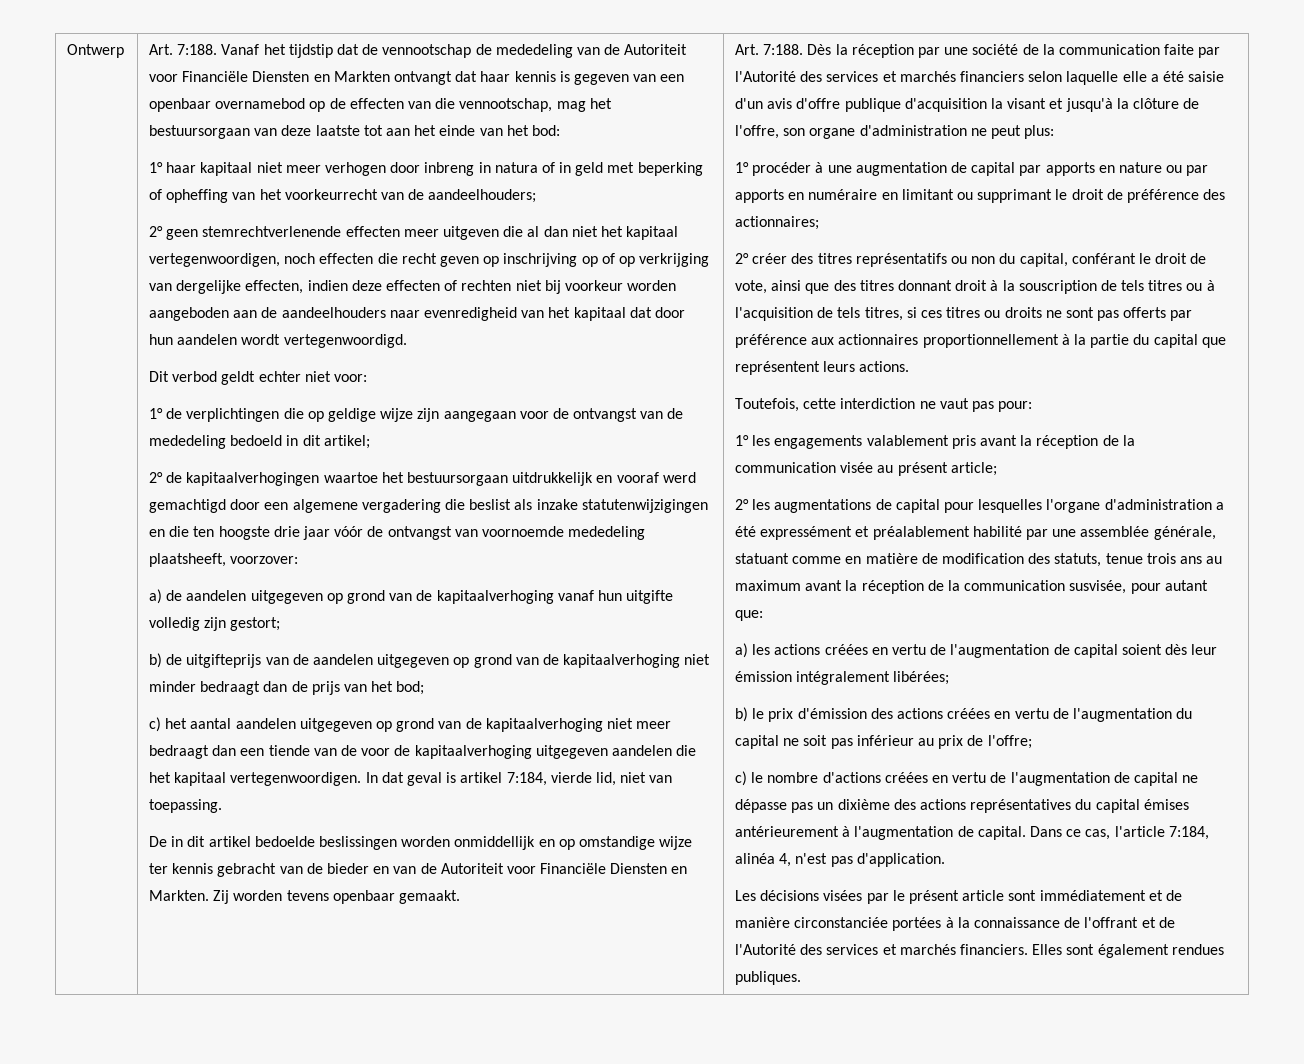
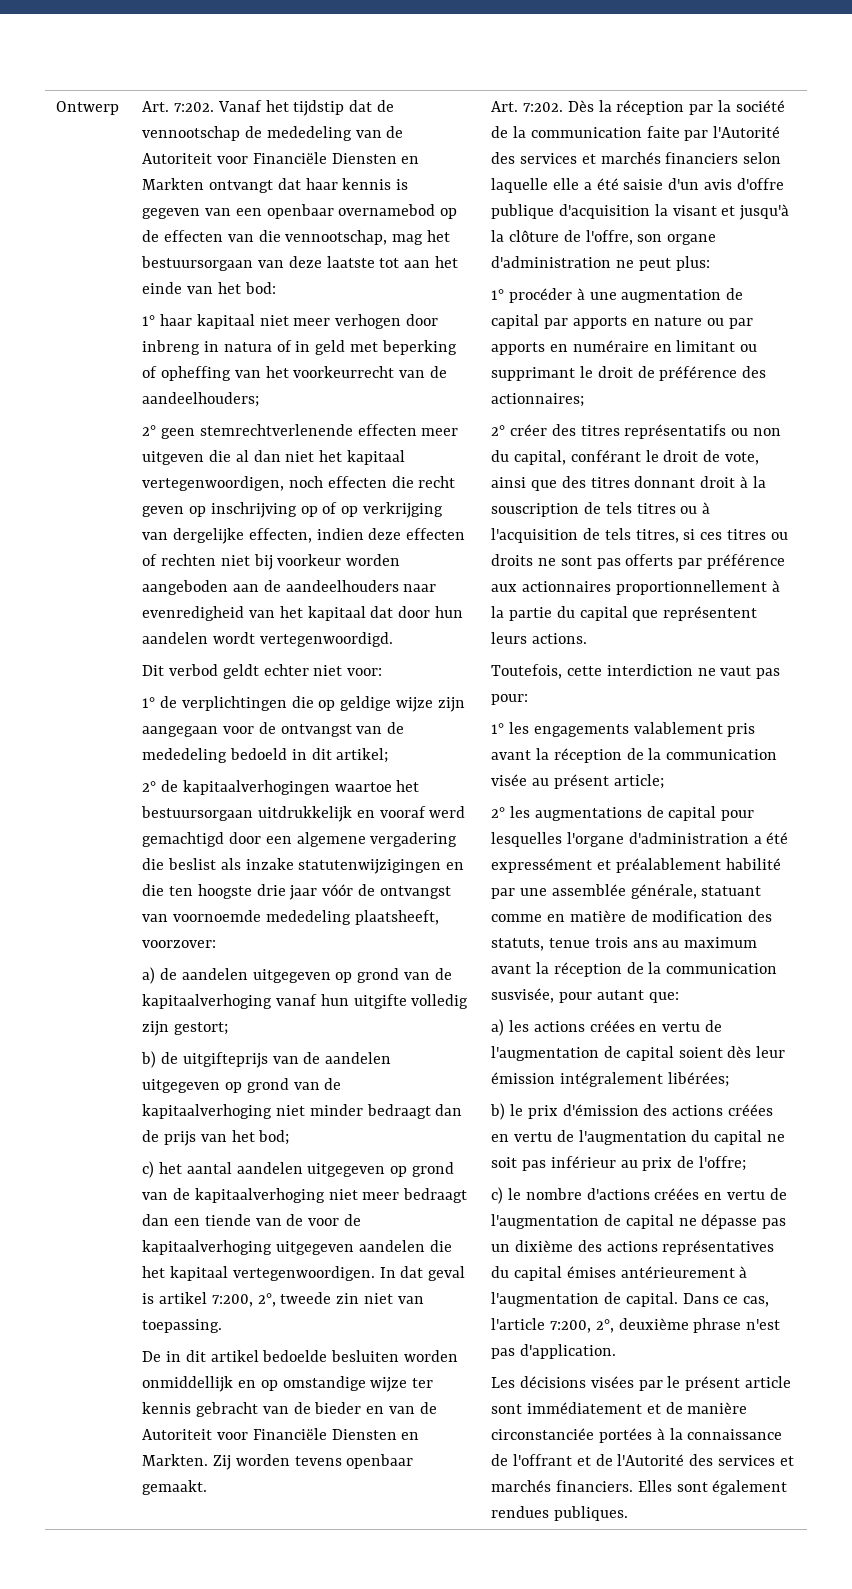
- Ontwerp | Art. 7:188.
+ Ontwerp | Art. 7:202.
- In dat geval is artikel 7:184, vierde lid, niet van toepassing.
+ In dat geval is artikel 7:200, 2°, tweede zin niet van toepassing.
- De in dit artikel bedoelde beslissingen worden onmiddellijk en op omstandige wijze ter kennis gebracht van de bieder en van de Autoriteit voor Financiële Diensten en Markten.
+ De in dit artikel bedoelde besluiten worden onmiddellijk en op omstandige wijze ter kennis gebracht van de bieder en van de Autoriteit voor Financiële Diensten en Markten.
- Zij worden tevens openbaar gemaakt. | Art. 7:188.
+ Zij worden tevens openbaar gemaakt. | Art. 7:202.
- Dès la réception par une société de la communication faite par l'Autorité des services et marchés financiers selon laquelle elle a été saisie d'un avis d'offre publique d'acquisition la visant et jusqu'à la clôture de l'offre, son organe d'administration ne peut plus:
+ Dès la réception par la société de la communication faite par l'Autorité des services et marchés financiers selon laquelle elle a été saisie d'un avis d'offre publique d'acquisition la visant et jusqu'à la clôture de l'offre, son organe d'administration ne peut plus:
- Dans ce cas, l'article 7:184, alinéa 4, n'est pas d'application.
+ Dans ce cas, l'article 7:200, 2°, deuxième phrase n'est pas d'application.

